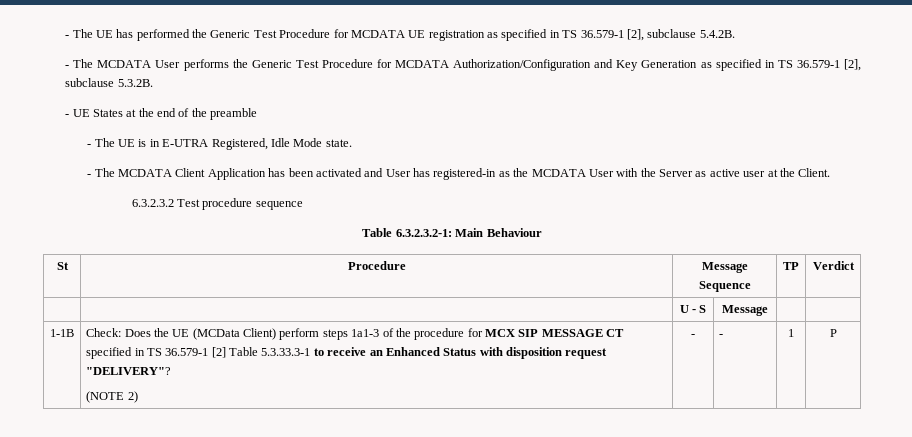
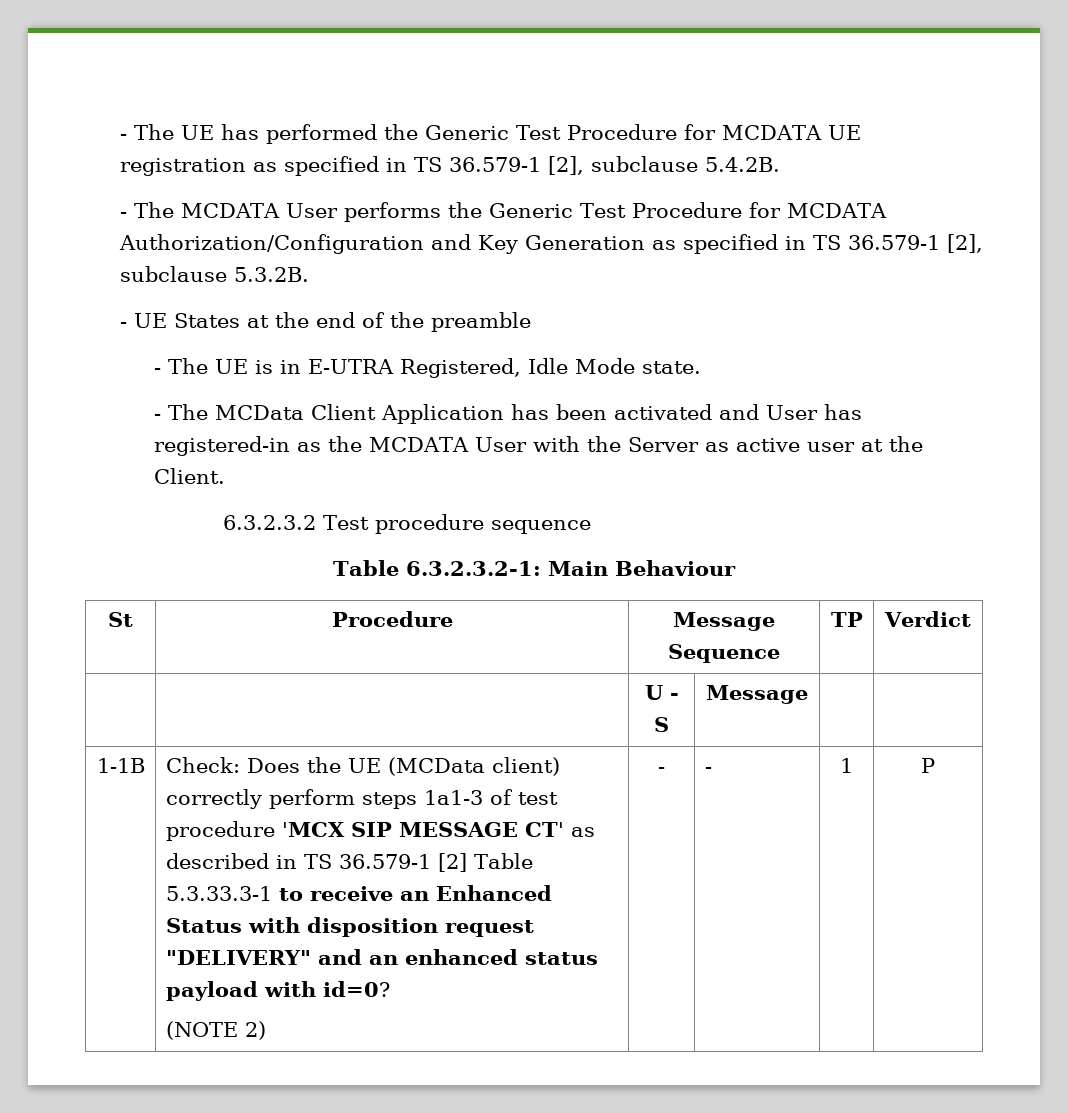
- - The MCDATA Client Application has been activated and User has registered-in as the MCDATA User with the Server as active user at the Client.
+ - The MCData Client Application has been activated and User has registered-in as the MCDATA User with the Server as active user at the Client.
- Check: Does the UE (MCData Client) perform steps 1a1-3 of the procedure for MCX SIP MESSAGE CT specified in TS 36.579-1 [2] Table 5.3.33.3-1 to receive an Enhanced Status with disposition request "DELIVERY"?
+ Check: Does the UE (MCData client) correctly perform steps 1a1-3 of test procedure 'MCX SIP MESSAGE CT' as described in TS 36.579-1 [2] Table 5.3.33.3-1 to receive an Enhanced Status with disposition request "DELIVERY" and an enhanced status payload with id=0?

